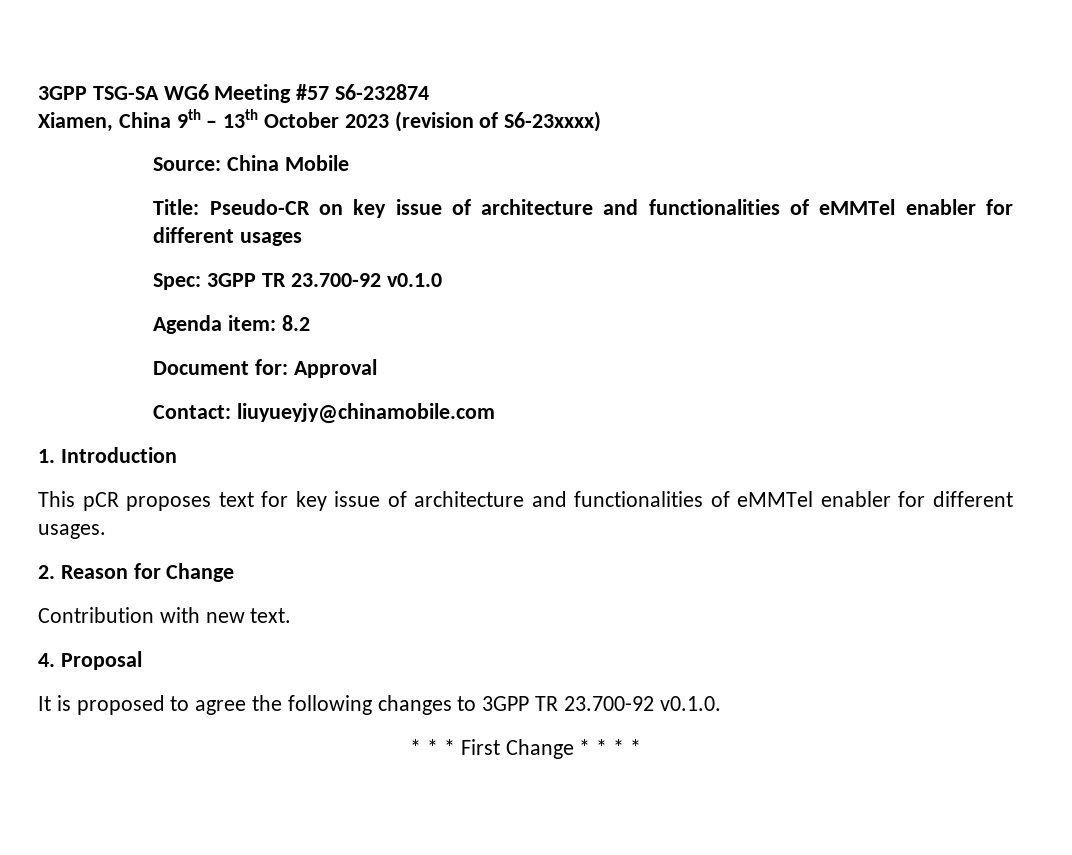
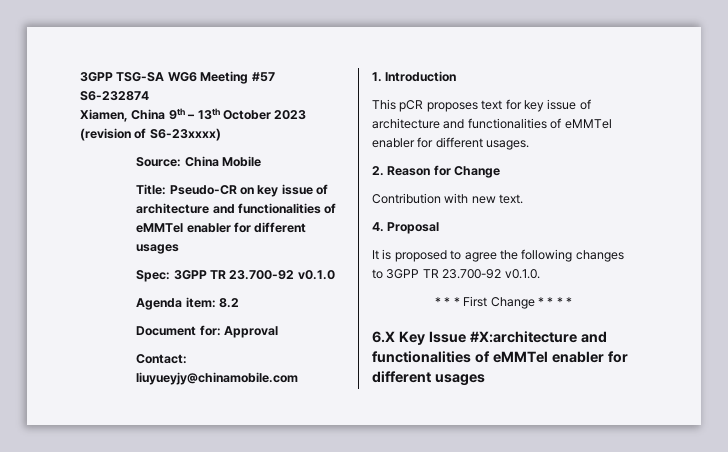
+ 6.X Key Issue #X:architecture and functionalities of eMMTel enabler for different usages

